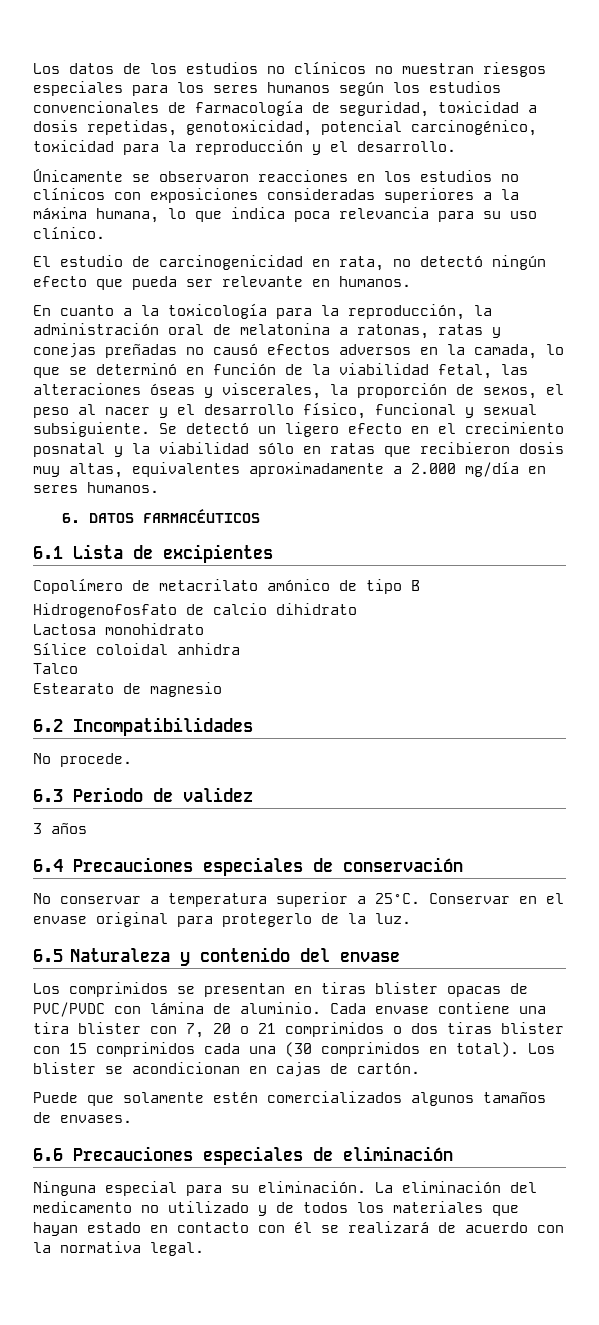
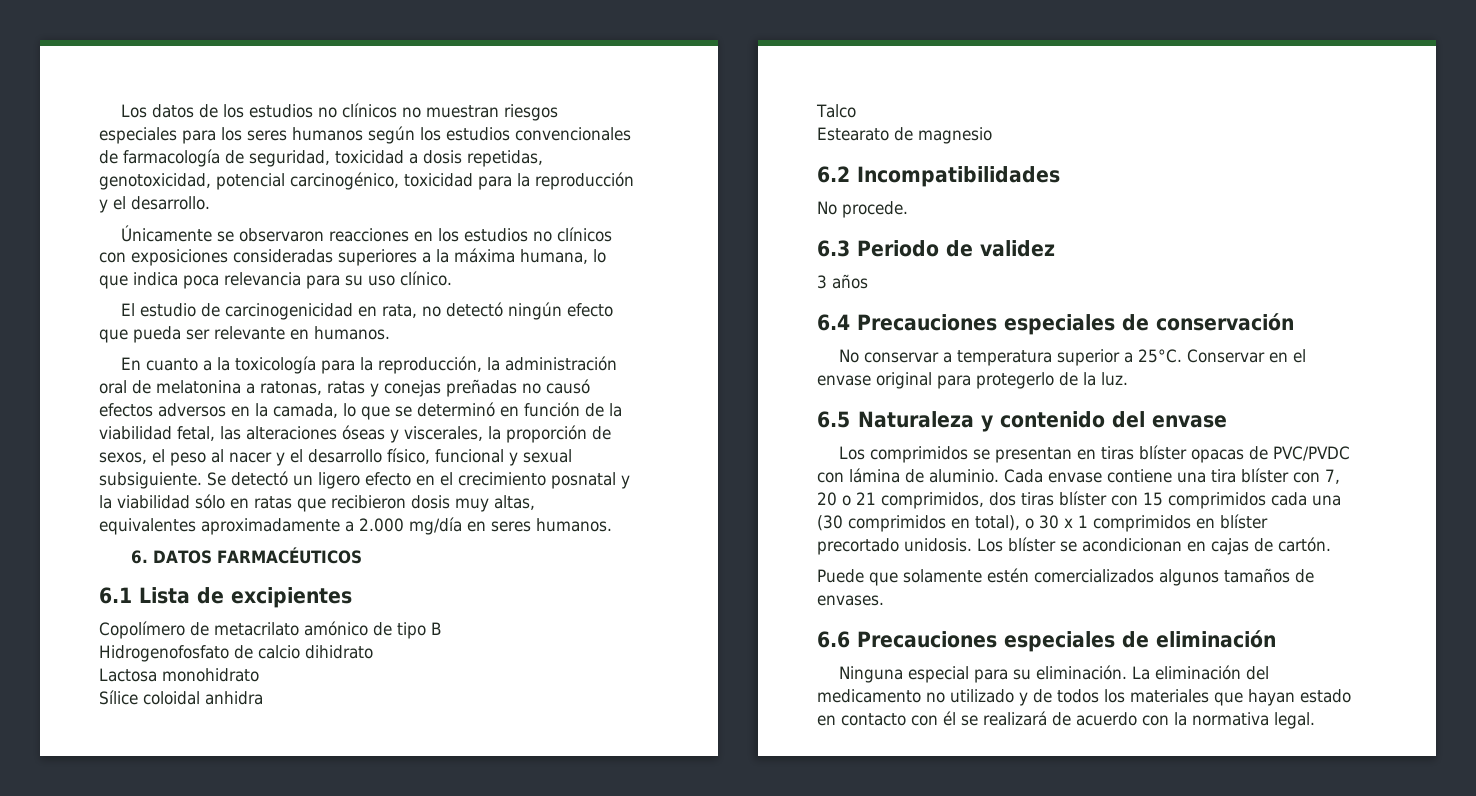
- Los comprimidos se presentan en tiras blister opacas de PVC/PVDC con lámina de aluminio.
+ Los comprimidos se presentan en tiras blíster opacas de PVC/PVDC con lámina de aluminio.
- Cada envase contiene una tira blister con 7, 20 o 21 comprimidos o dos tiras blister con 15 comprimidos cada una (30 comprimidos en total). Los blister se acondicionan en cajas de cartón.
+ Cada envase contiene una tira blíster con 7, 20 o 21 comprimidos, dos tiras blíster con 15 comprimidos cada una (30 comprimidos en total), o 30 x 1 comprimidos en blíster precortado unidosis. Los blíster se acondicionan en cajas de cartón.

